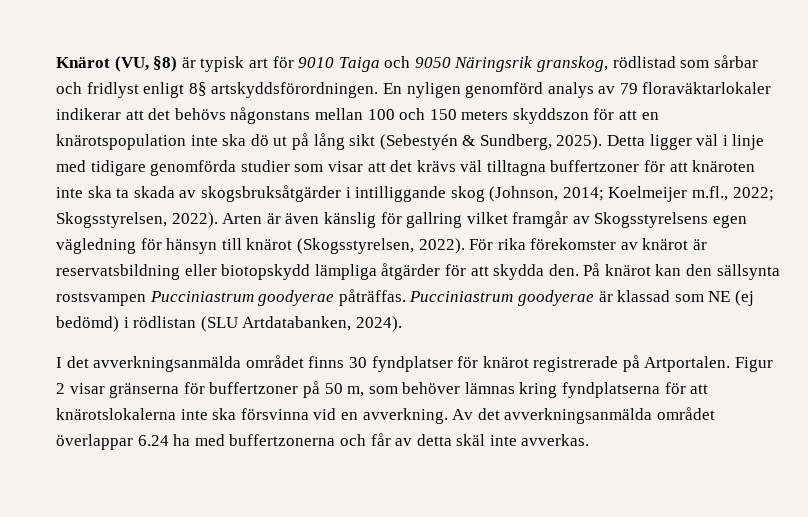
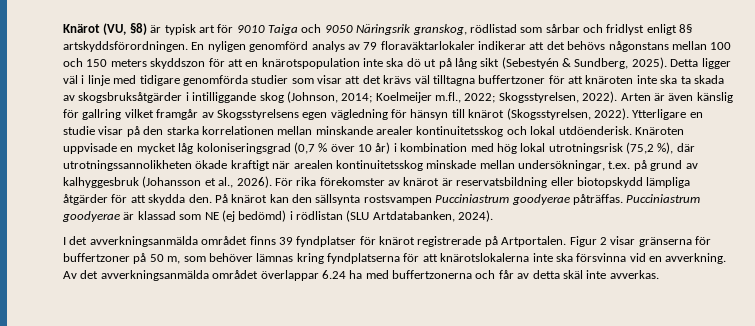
+ Ytterligare en studie visar på den starka korrelationen mellan minskande arealer kontinuitetsskog och lokal utdöenderisk. Knäroten uppvisade en mycket låg koloniseringsgrad (0,7 % över 10 år) i kombination med hög lokal utrotningsrisk (75,2 %), där utrotningssannolikheten ökade kraftigt när arealen kontinuitetsskog minskade mellan undersökningar, t.ex. på grund av kalhyggesbruk (Johansson et al., 2026).
- I det avverkningsanmälda området finns 30 fyndplatser för knärot registrerade på Artportalen.
+ I det avverkningsanmälda området finns 39 fyndplatser för knärot registrerade på Artportalen.

